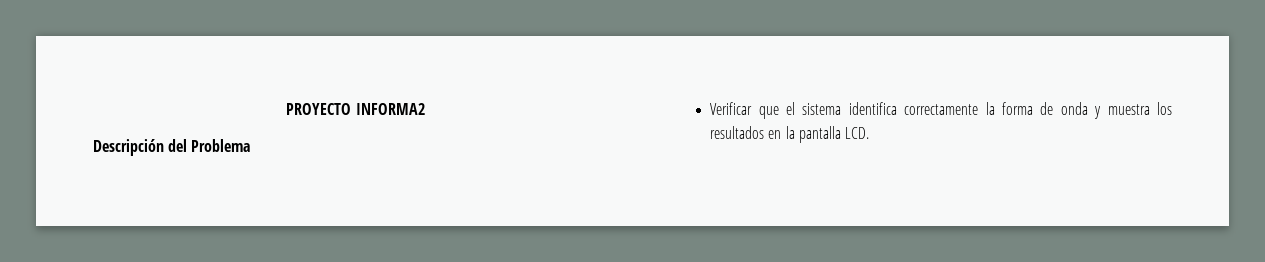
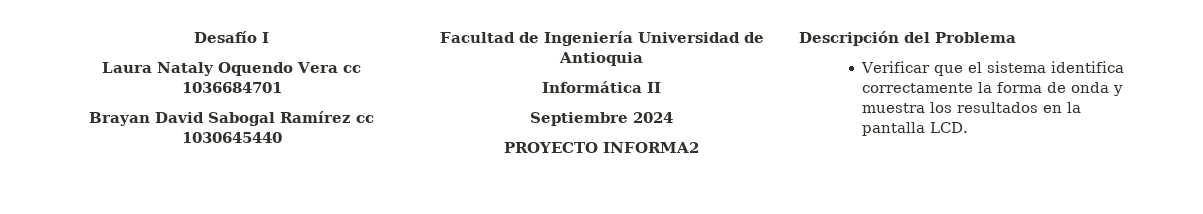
+ Desafío I
+ Laura Nataly Oquendo Vera cc 1036684701
+ Brayan David Sabogal Ramírez cc 1030645440
+ Facultad de Ingeniería Universidad de Antioquia
+ Informática II
+ Septiembre 2024

